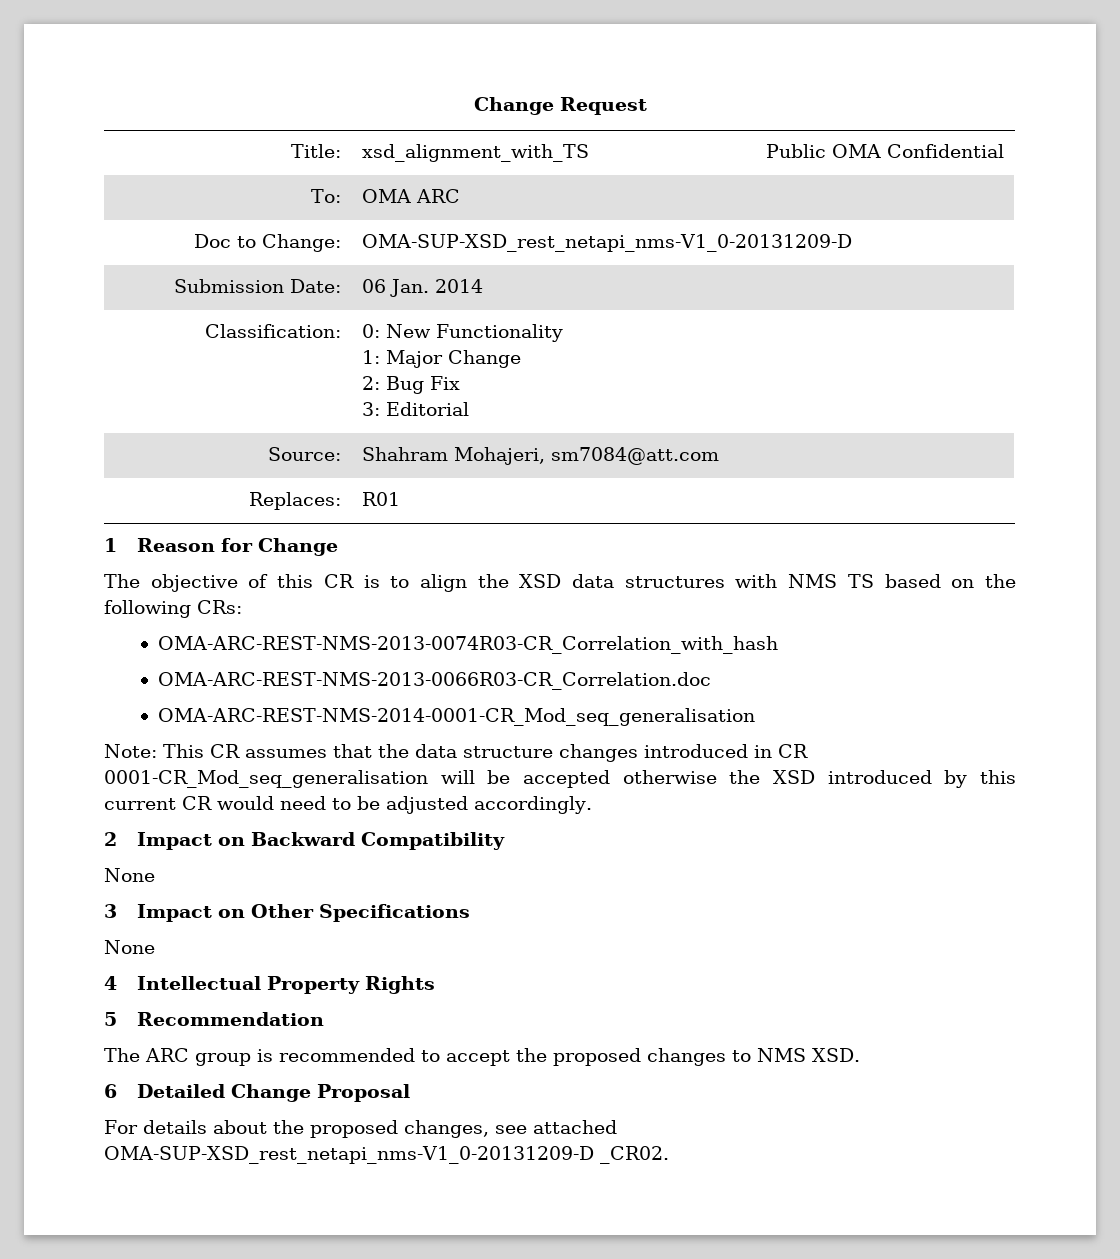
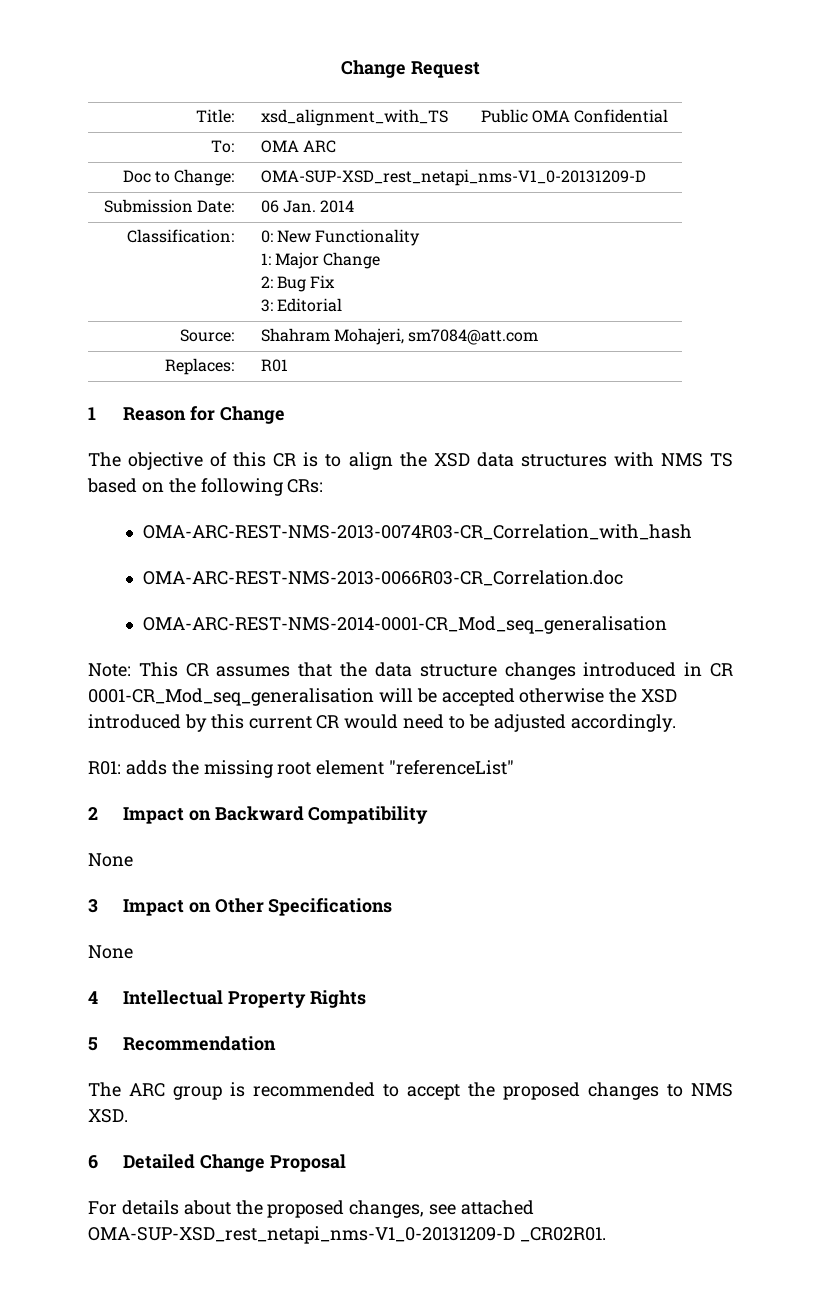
+ R01: adds the missing root element "referenceList"
- For details about the proposed changes, see attached OMA-SUP-XSD_rest_netapi_nms-V1_0-20131209-D _CR02.
+ For details about the proposed changes, see attached OMA-SUP-XSD_rest_netapi_nms-V1_0-20131209-D _CR02R01.

